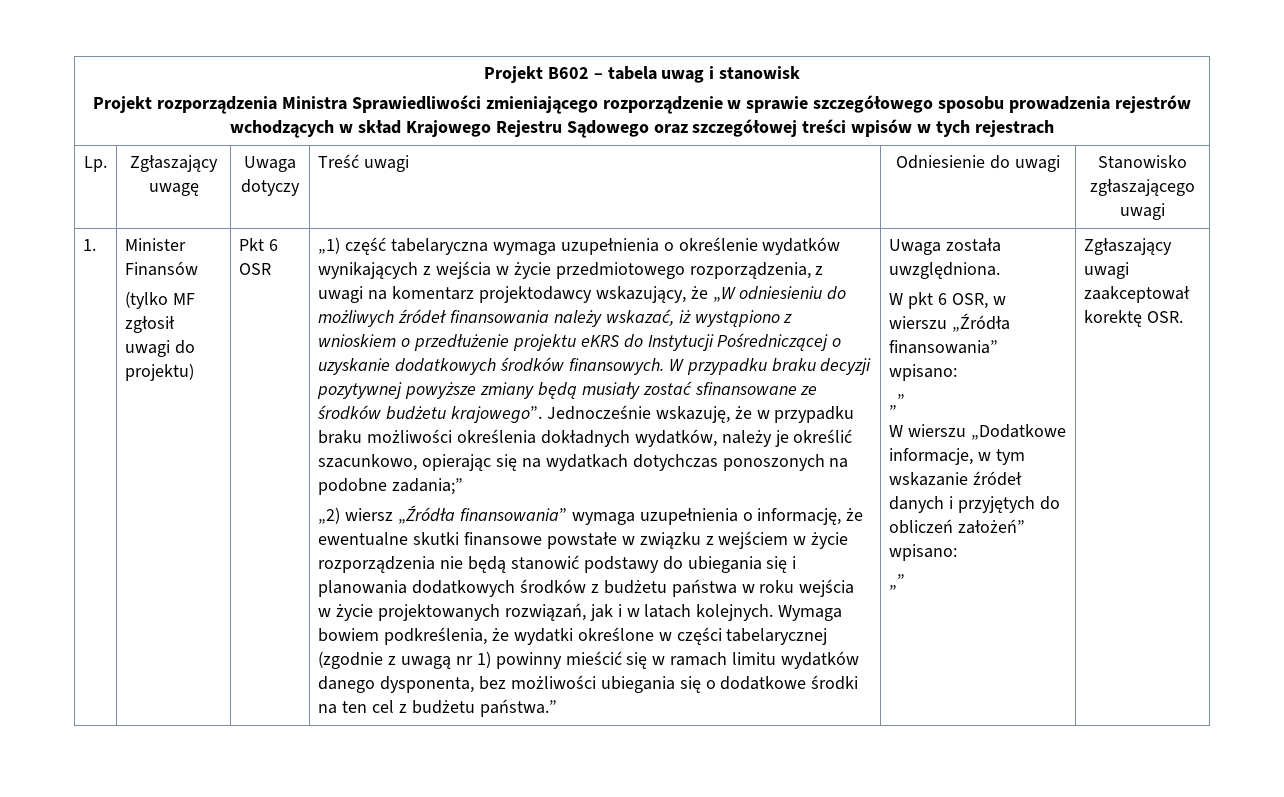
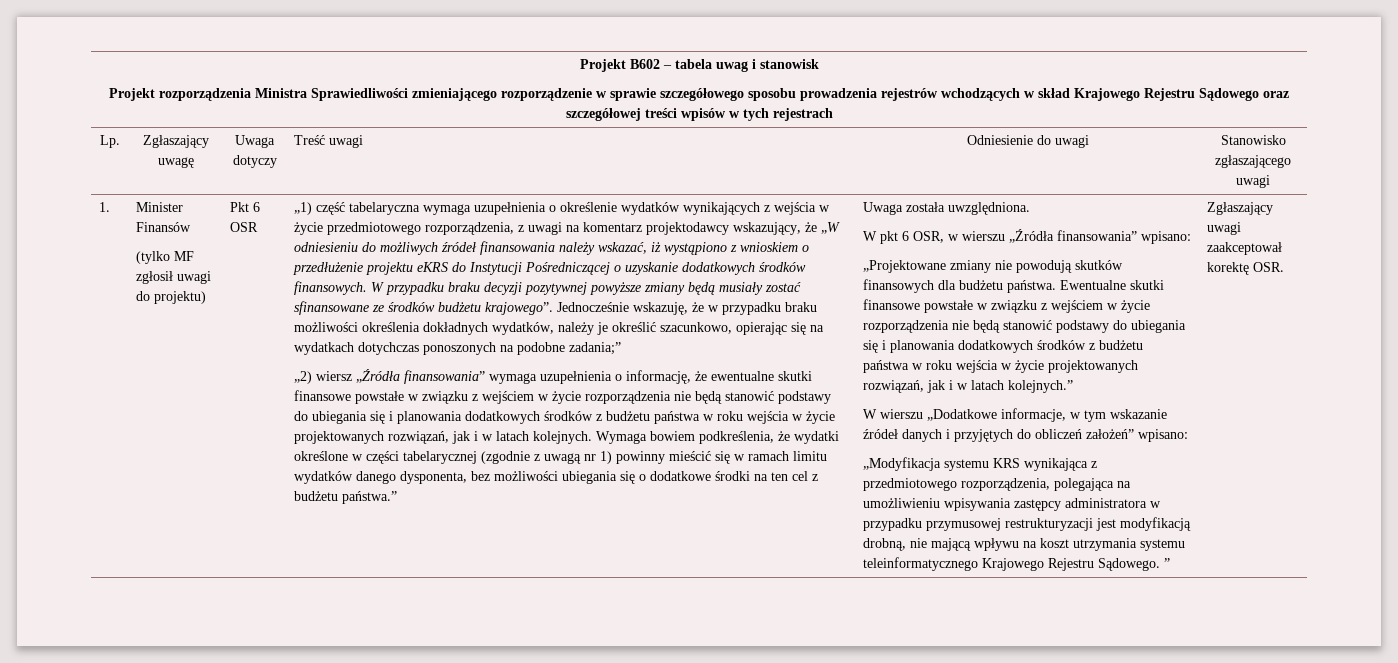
  W pkt 6 OSR, w wierszu „Źródła finansowania” wpisano:
- „”
+ „Projektowane zmiany nie powodują skutków finansowych dla budżetu państwa. Ewentualne skutki finansowe powstałe w związku z wejściem w życie rozporządzenia nie będą stanowić podstawy do ubiegania się i planowania dodatkowych środków z budżetu państwa w roku wejścia w życie projektowanych rozwiązań, jak i w latach kolejnych.”
  W wierszu „Dodatkowe informacje, w tym wskazanie źródeł danych i przyjętych do obliczeń założeń” wpisano:
- „”
+ „Modyfikacja systemu KRS wynikająca z przedmiotowego rozporządzenia, polegająca na umożliwieniu wpisywania zastępcy administratora w przypadku przymusowej restrukturyzacji jest modyfikacją drobną, nie mającą wpływu na koszt utrzymania systemu teleinformatycznego Krajowego Rejestru Sądowego. ”

